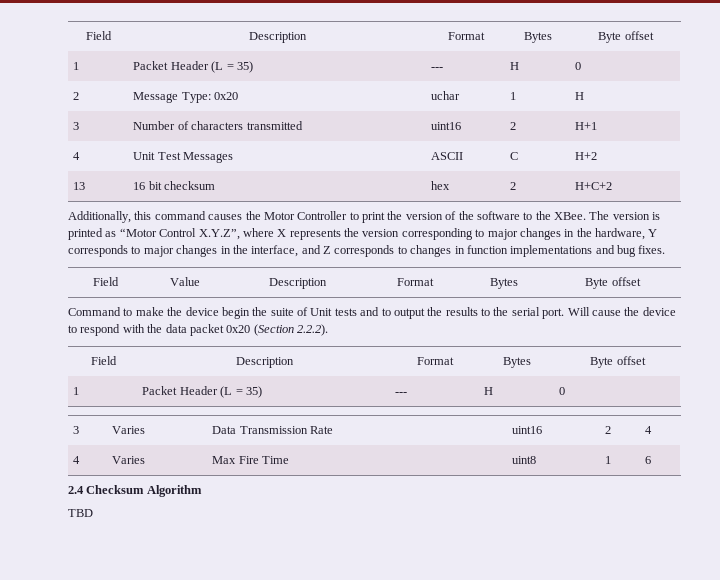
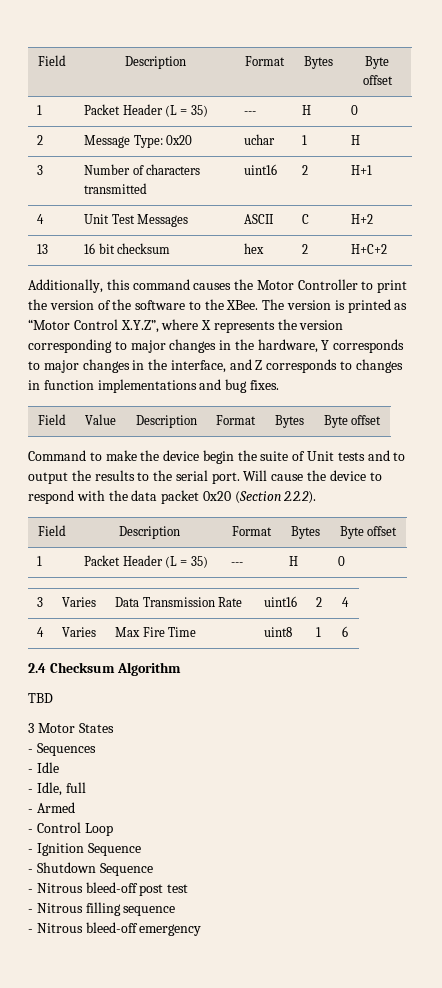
+ 3 Motor States
+ - Sequences
+ - Idle
+ - Idle, full
+ - Armed
+ - Control Loop
+ - Ignition Sequence
+ - Shutdown Sequence
+ - Nitrous bleed-off post test
+ - Nitrous filling sequence
+ - Nitrous bleed-off emergency

